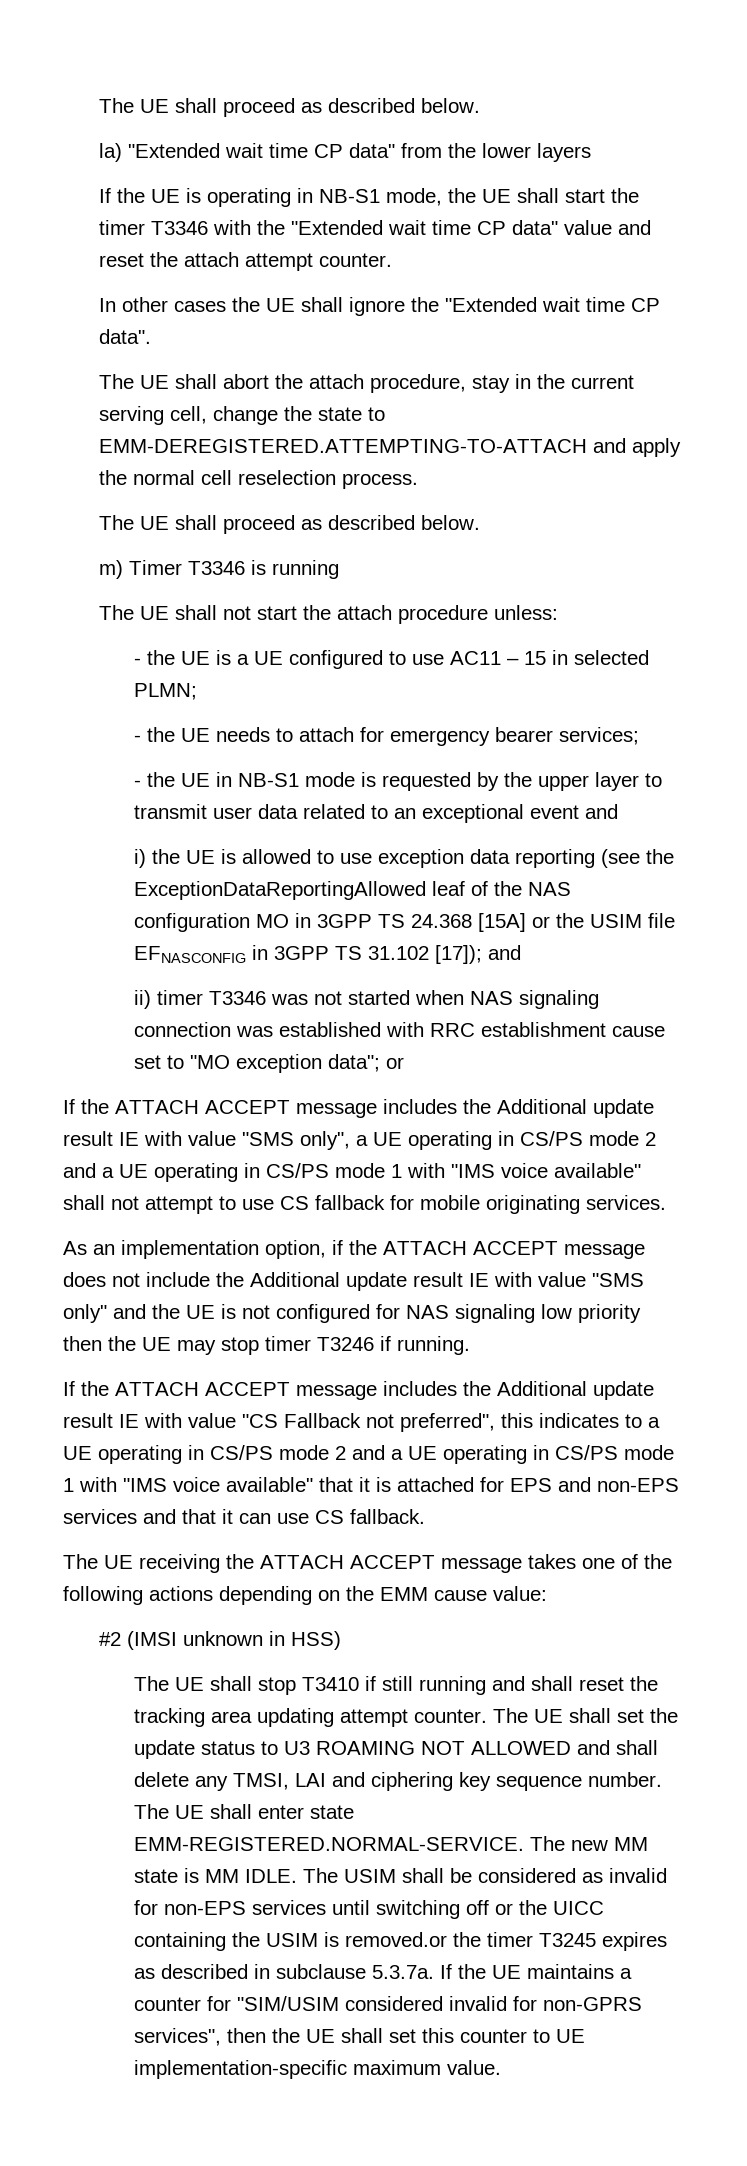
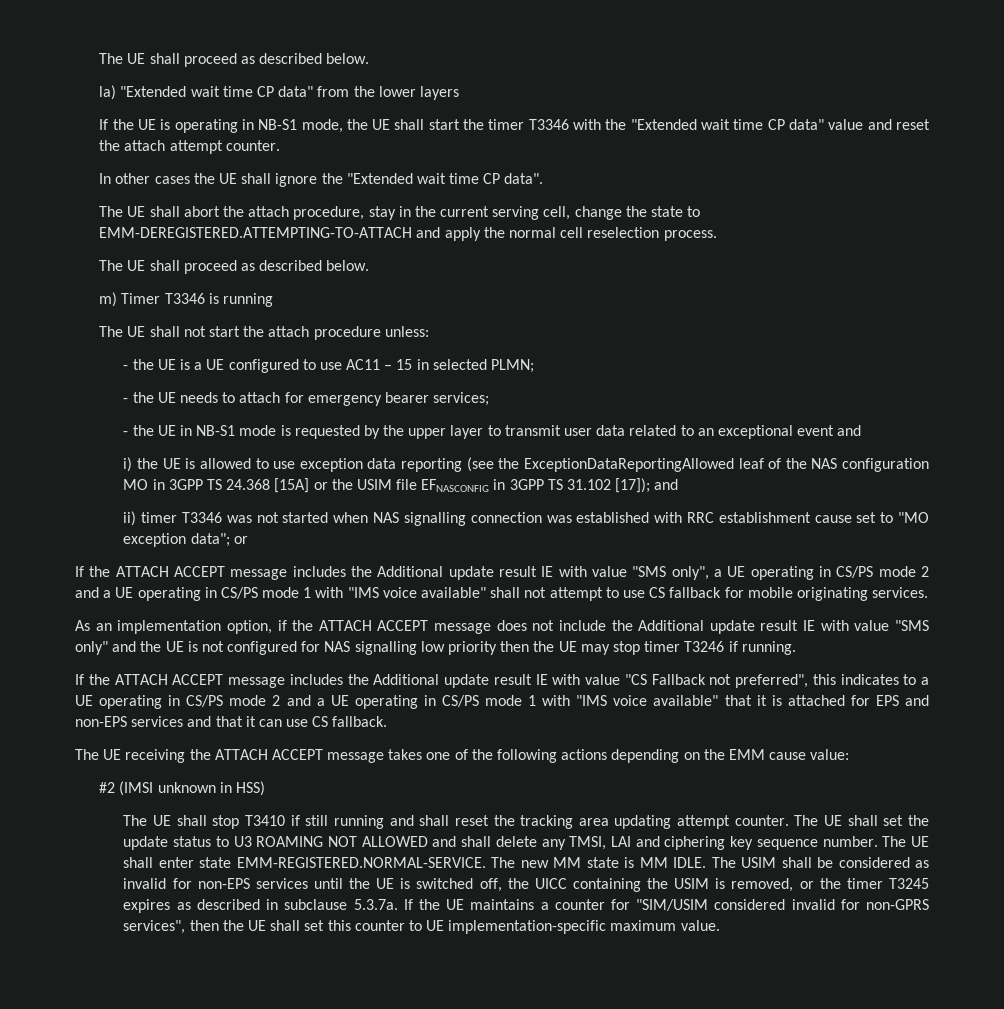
- ii) timer T3346 was not started when NAS signaling connection was established with RRC establishment cause set to "MO exception data"; or
+ ii) timer T3346 was not started when NAS signalling connection was established with RRC establishment cause set to "MO exception data"; or
- As an implementation option, if the ATTACH ACCEPT message does not include the Additional update result IE with value "SMS only" and the UE is not configured for NAS signaling low priority then the UE may stop timer T3246 if running.
+ As an implementation option, if the ATTACH ACCEPT message does not include the Additional update result IE with value "SMS only" and the UE is not configured for NAS signalling low priority then the UE may stop timer T3246 if running.
- The USIM shall be considered as invalid for non-EPS services until switching off or the UICC containing the USIM is removed.or the timer T3245 expires as described in subclause 5.3.7a. If the UE maintains a counter for "SIM/USIM considered invalid for non-GPRS services", then the UE shall set this counter to UE implementation-specific maximum value.
+ The USIM shall be considered as invalid for non-EPS services until the UE is switched off, the UICC containing the USIM is removed, or the timer T3245 expires as described in subclause 5.3.7a. If the UE maintains a counter for "SIM/USIM considered invalid for non-GPRS services", then the UE shall set this counter to UE implementation-specific maximum value.

